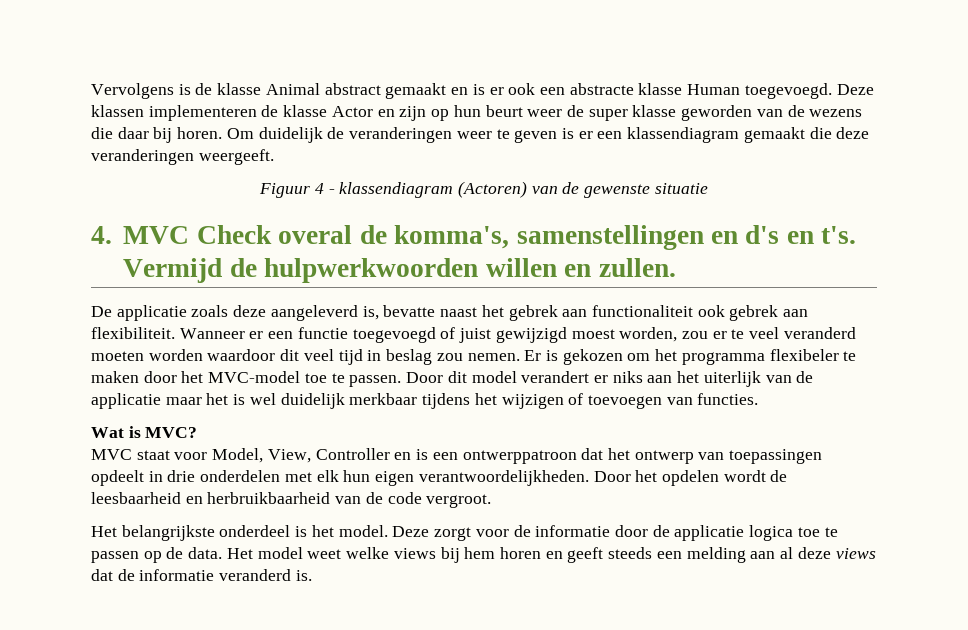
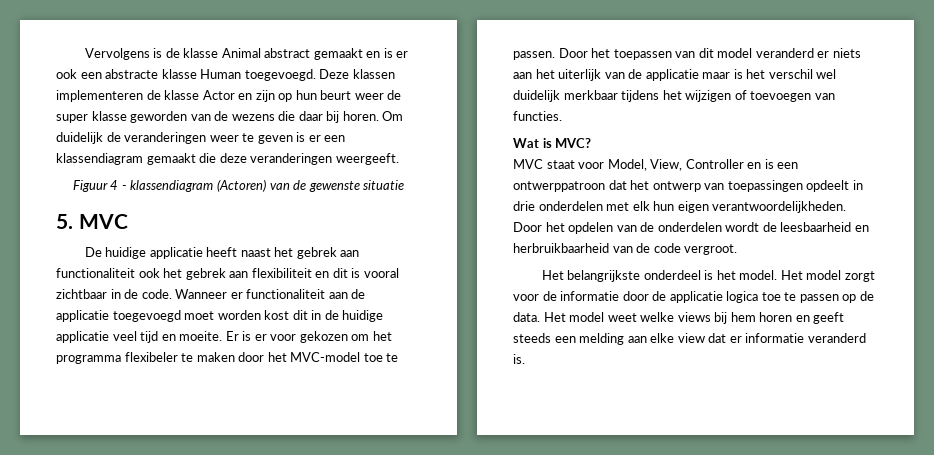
- 4. MVC Check overal de komma's, samenstellingen en d's en t's. Vermijd de hulpwerkwoorden willen en zullen.
- De applicatie zoals deze aangeleverd is, bevatte naast het gebrek aan functionaliteit ook gebrek aan flexibiliteit. Wanneer er een functie toegevoegd of juist gewijzigd moest worden, zou er te veel veranderd moeten worden waardoor dit veel tijd in beslag zou nemen. Er is gekozen om het programma flexibeler te maken door het MVC-model toe te passen.
+ 5. MVC
+ De huidige applicatie heeft naast het gebrek aan functionaliteit ook het gebrek aan flexibiliteit en dit is vooral zichtbaar in de code. Wanneer er functionaliteit aan de applicatie toegevoegd moet worden kost dit in de huidige applicatie veel tijd en moeite. Er is er voor gekozen om het programma flexibeler te maken door het MVC-model toe te passen.
- Door dit model verandert er niks aan het uiterlijk van de applicatie maar het is wel duidelijk merkbaar tijdens het wijzigen of toevoegen van functies.
+ Door het toepassen van dit model veranderd er niets aan het uiterlijk van de applicatie maar is het verschil wel duidelijk merkbaar tijdens het wijzigen of toevoegen van functies.
- Door het opdelen wordt de leesbaarheid en herbruikbaarheid van de code vergroot.
+ Door het opdelen van de onderdelen wordt de leesbaarheid en herbruikbaarheid van de code vergroot.
- Deze zorgt voor de informatie door de applicatie logica toe te passen op de data.
+ Het model zorgt voor de informatie door de applicatie logica toe te passen op de data.
- Het model weet welke views bij hem horen en geeft steeds een melding aan al deze views dat de informatie veranderd is.
+ Het model weet welke views bij hem horen en geeft steeds een melding aan elke view dat er informatie veranderd is.

